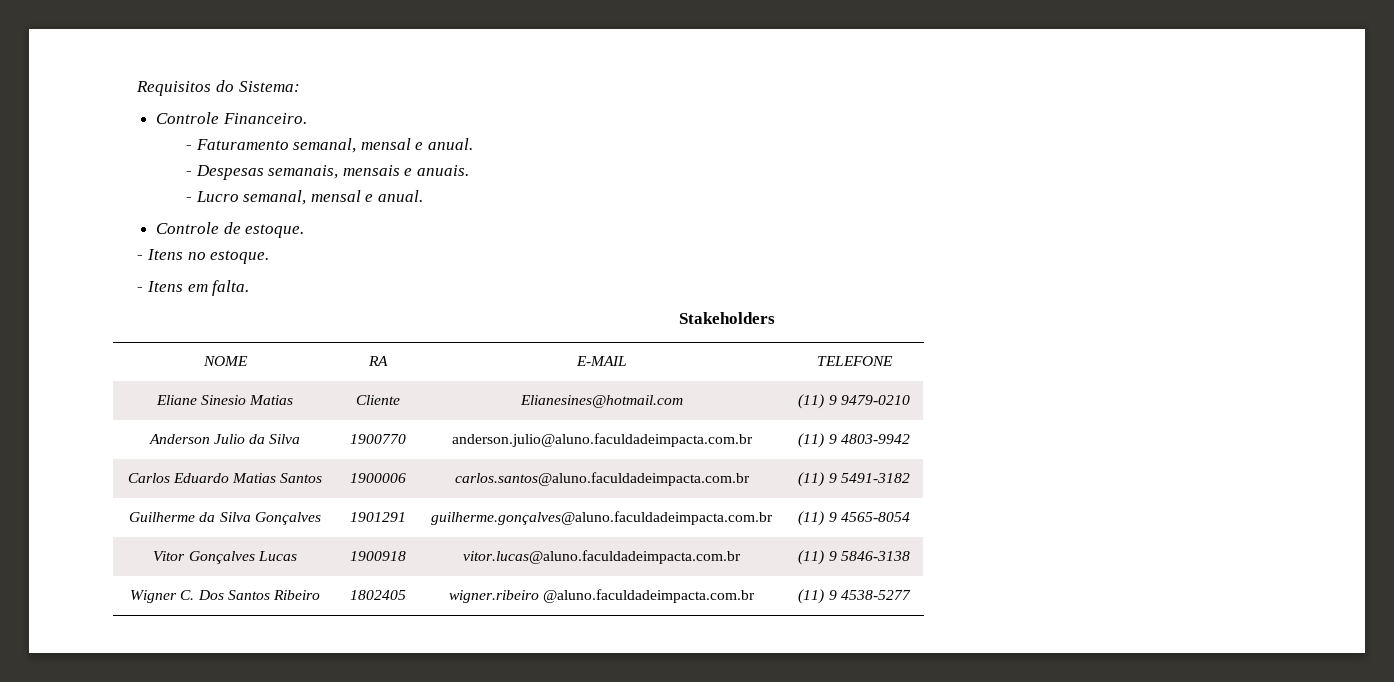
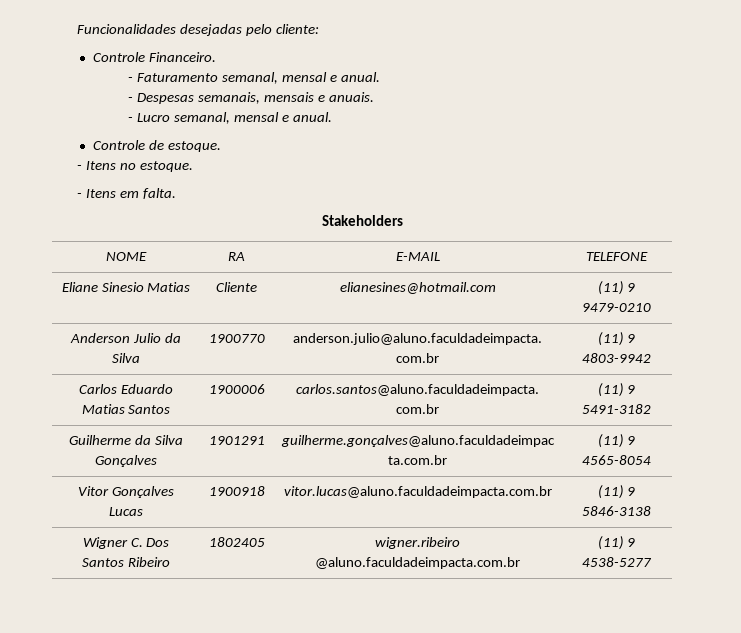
- Requisitos do Sistema:
+ Funcionalidades desejadas pelo cliente:
- Eliane Sinesio Matias | Cliente | Elianesines@hotmail.com | (11) 9 9479-0210
+ Eliane Sinesio Matias | Cliente | elianesines@hotmail.com | (11) 9 9479-0210

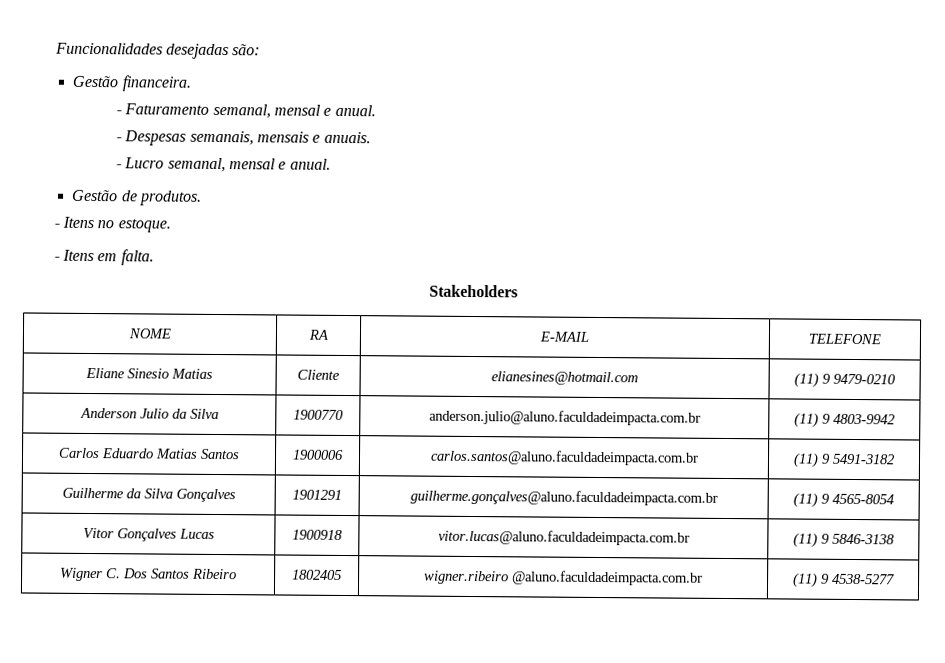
- Funcionalidades desejadas pelo cliente:
- Controle Financeiro.
+ Funcionalidades desejadas são:
+ Gestão financeira.
- Controle de estoque.
+ Gestão de produtos.

